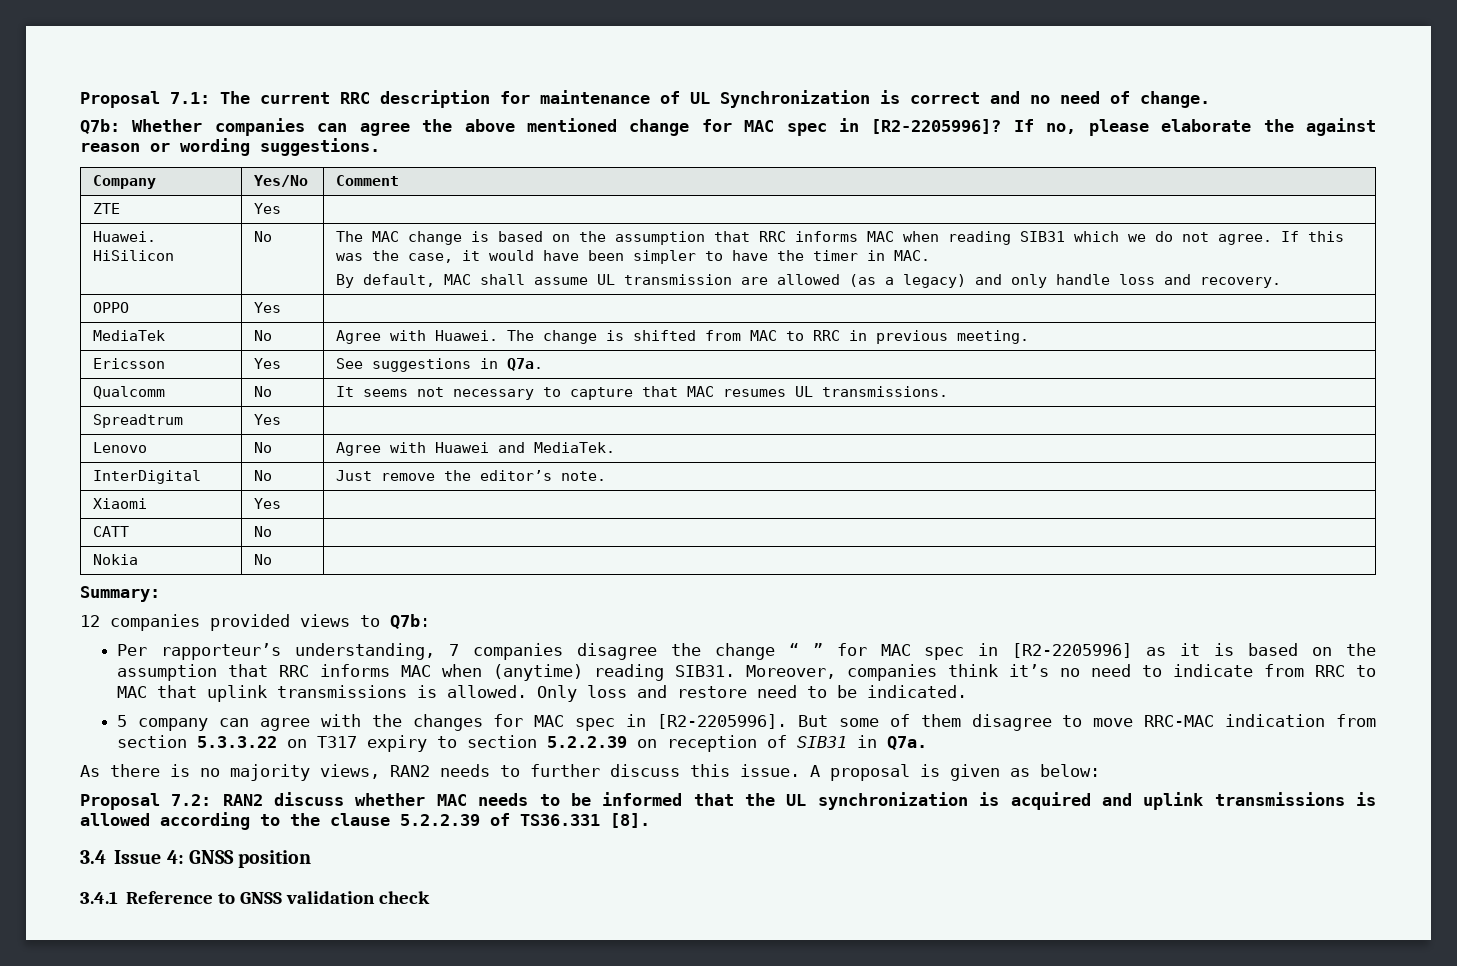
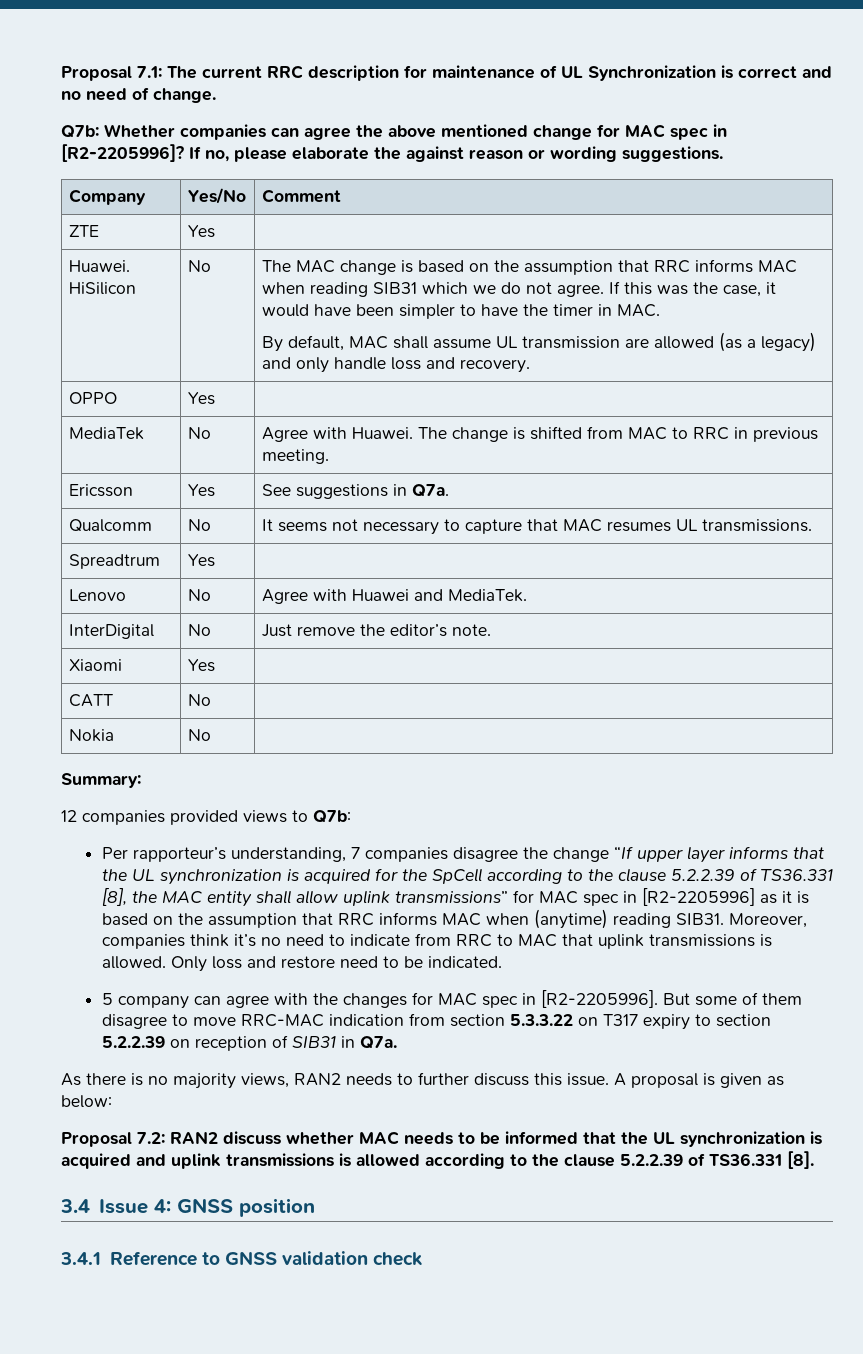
- Per rapporteur’s understanding, 7 companies disagree the change “ ” for MAC spec in [R2-2205996] as it is based on the assumption that RRC informs MAC when (anytime) reading SIB31.
+ Per rapporteur’s understanding, 7 companies disagree the change “If upper layer informs that the UL synchronization is acquired for the SpCell according to the clause 5.2.2.39 of TS36.331 [8], the MAC entity shall allow uplink transmissions” for MAC spec in [R2-2205996] as it is based on the assumption that RRC informs MAC when (anytime) reading SIB31.

